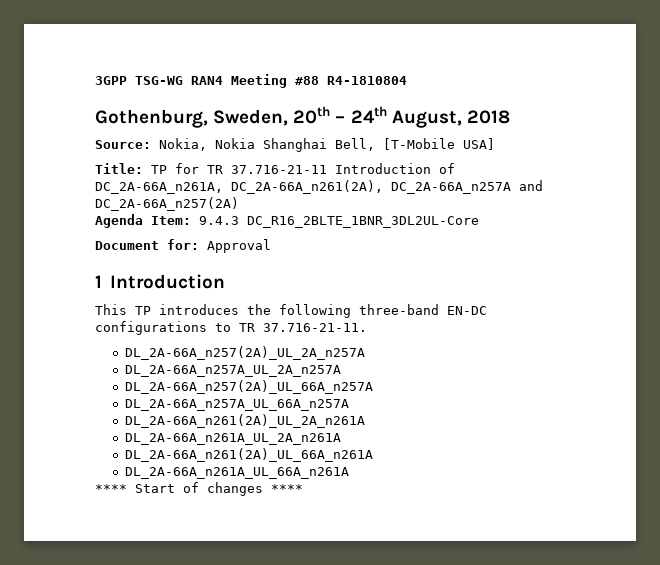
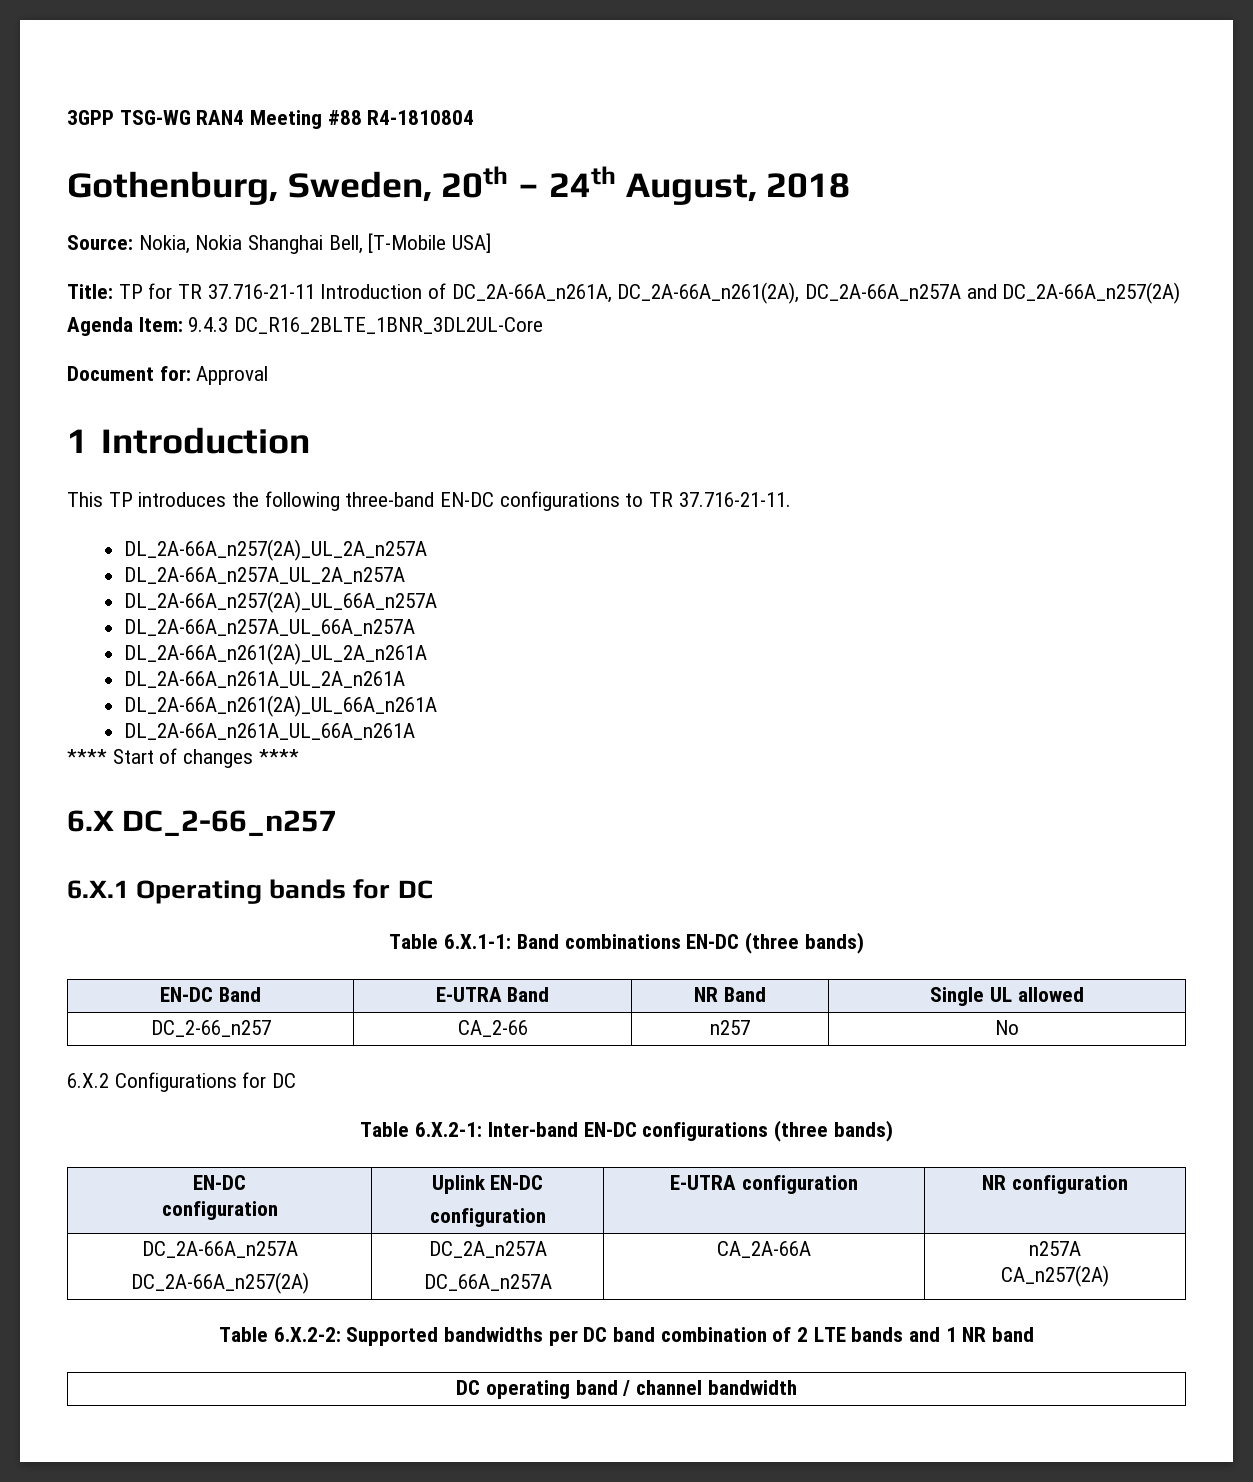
+ 6.X DC_2-66_n257
+ 6.X.1 Operating bands for DC
+ Table 6.X.1-1: Band combinations EN-DC (three bands)
+ EN-DC Band | E-UTRA Band | NR Band | Single UL allowed
+ DC_2-66_n257 | CA_2-66 | n257 | No
+ 6.X.2 Configurations for DC
+ Table 6.X.2-1: Inter-band EN-DC configurations (three bands)
+ EN-DC
+ configuration | Uplink EN-DC
+ configuration | E-UTRA configuration | NR configuration
+ DC_2A-66A_n257A
+ DC_2A-66A_n257(2A) | DC_2A_n257A
+ DC_66A_n257A | CA_2A-66A | n257A
+ CA_n257(2A)
+ Table 6.X.2-2: Supported bandwidths per DC band combination of 2 LTE bands and 1 NR band
+ DC operating band / channel bandwidth

